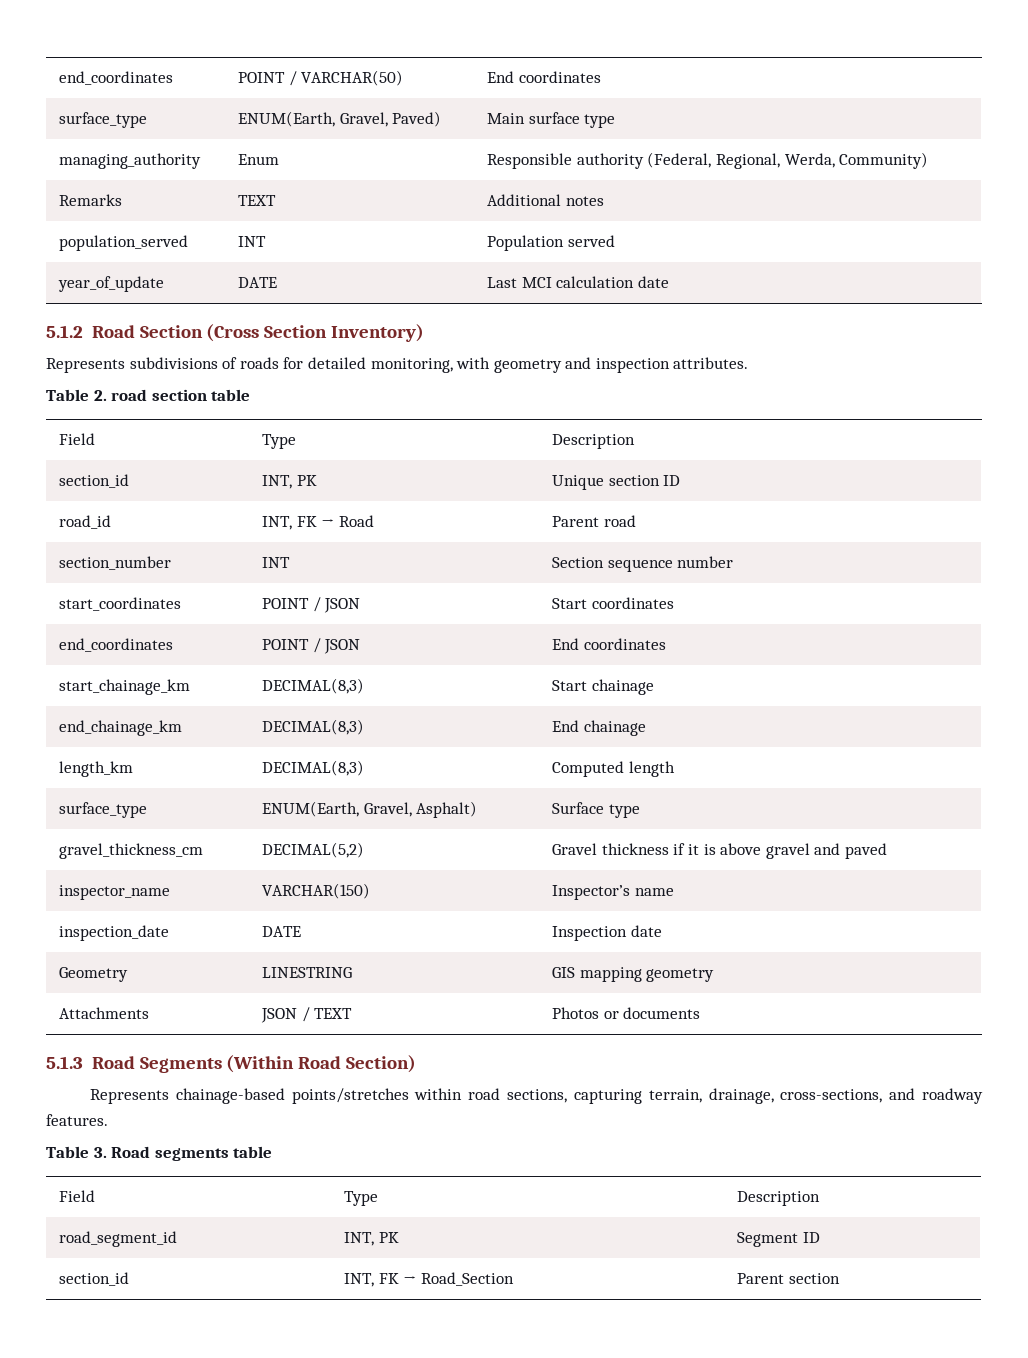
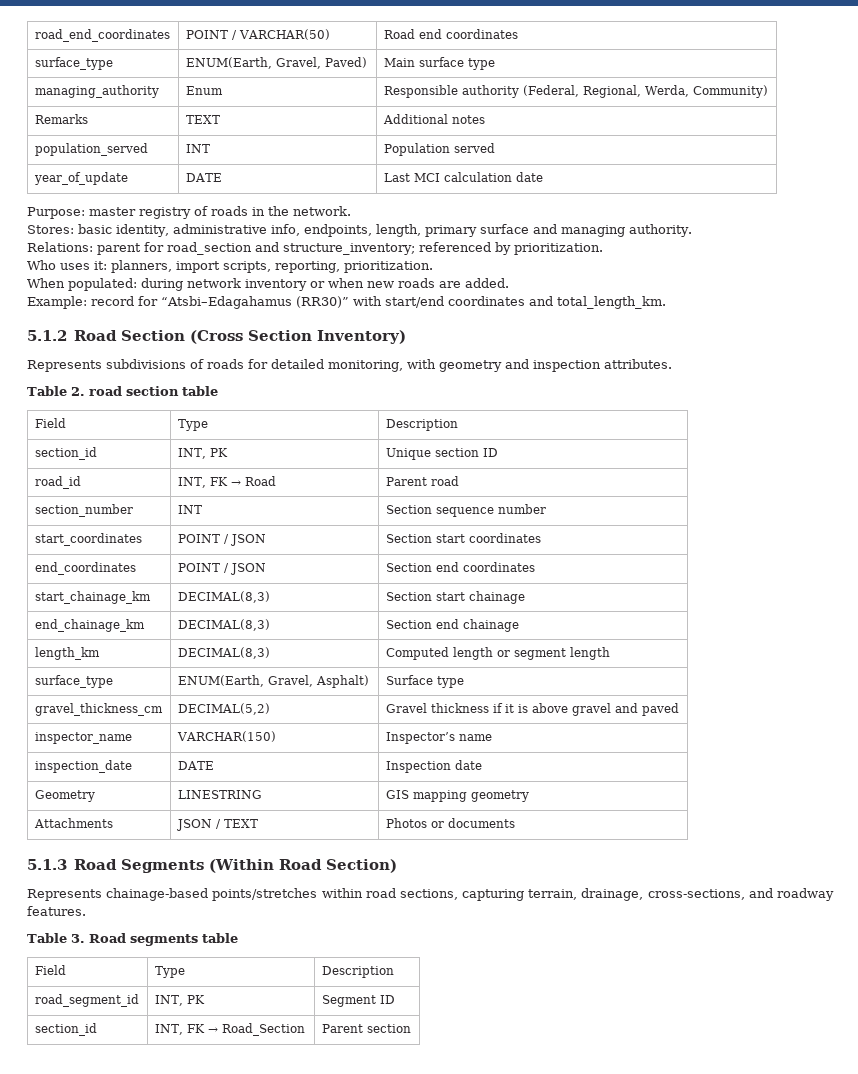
- end_coordinates | POINT / VARCHAR(50) | End coordinates
+ road_end_coordinates | POINT / VARCHAR(50) | Road end coordinates
+ Purpose: master registry of roads in the network.
+ Stores: basic identity, administrative info, endpoints, length, primary surface and managing authority.
+ Relations: parent for road_section and structure_inventory; referenced by prioritization.
+ Who uses it: planners, import scripts, reporting, prioritization.
+ When populated: during network inventory or when new roads are added.
+ Example: record for “Atsbi–Edagahamus (RR30)” with start/end coordinates and total_length_km.
- start_coordinates | POINT / JSON | Start coordinates
+ start_coordinates | POINT / JSON | Section start coordinates
- end_coordinates | POINT / JSON | End coordinates
+ end_coordinates | POINT / JSON | Section end coordinates
- start_chainage_km | DECIMAL(8,3) | Start chainage
+ start_chainage_km | DECIMAL(8,3) | Section start chainage
- end_chainage_km | DECIMAL(8,3) | End chainage
+ end_chainage_km | DECIMAL(8,3) | Section end chainage
- length_km | DECIMAL(8,3) | Computed length
+ length_km | DECIMAL(8,3) | Computed length or segment length

